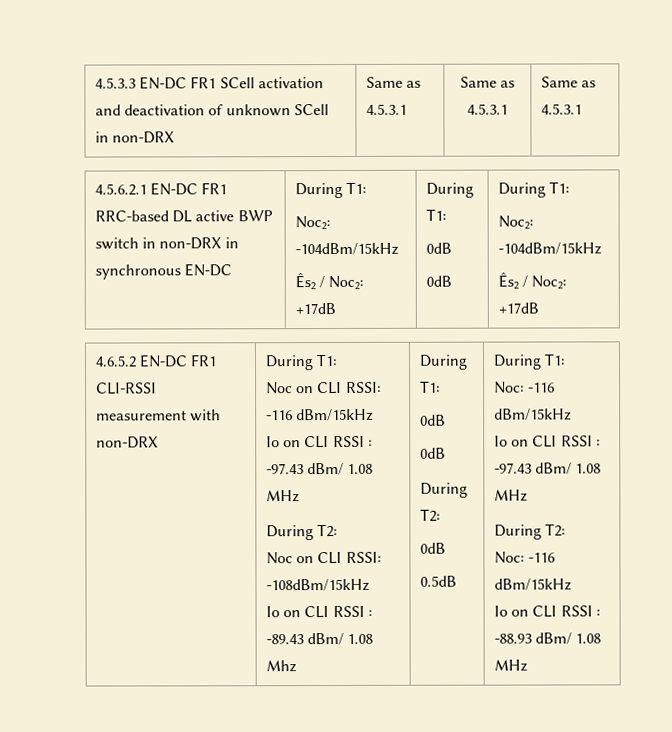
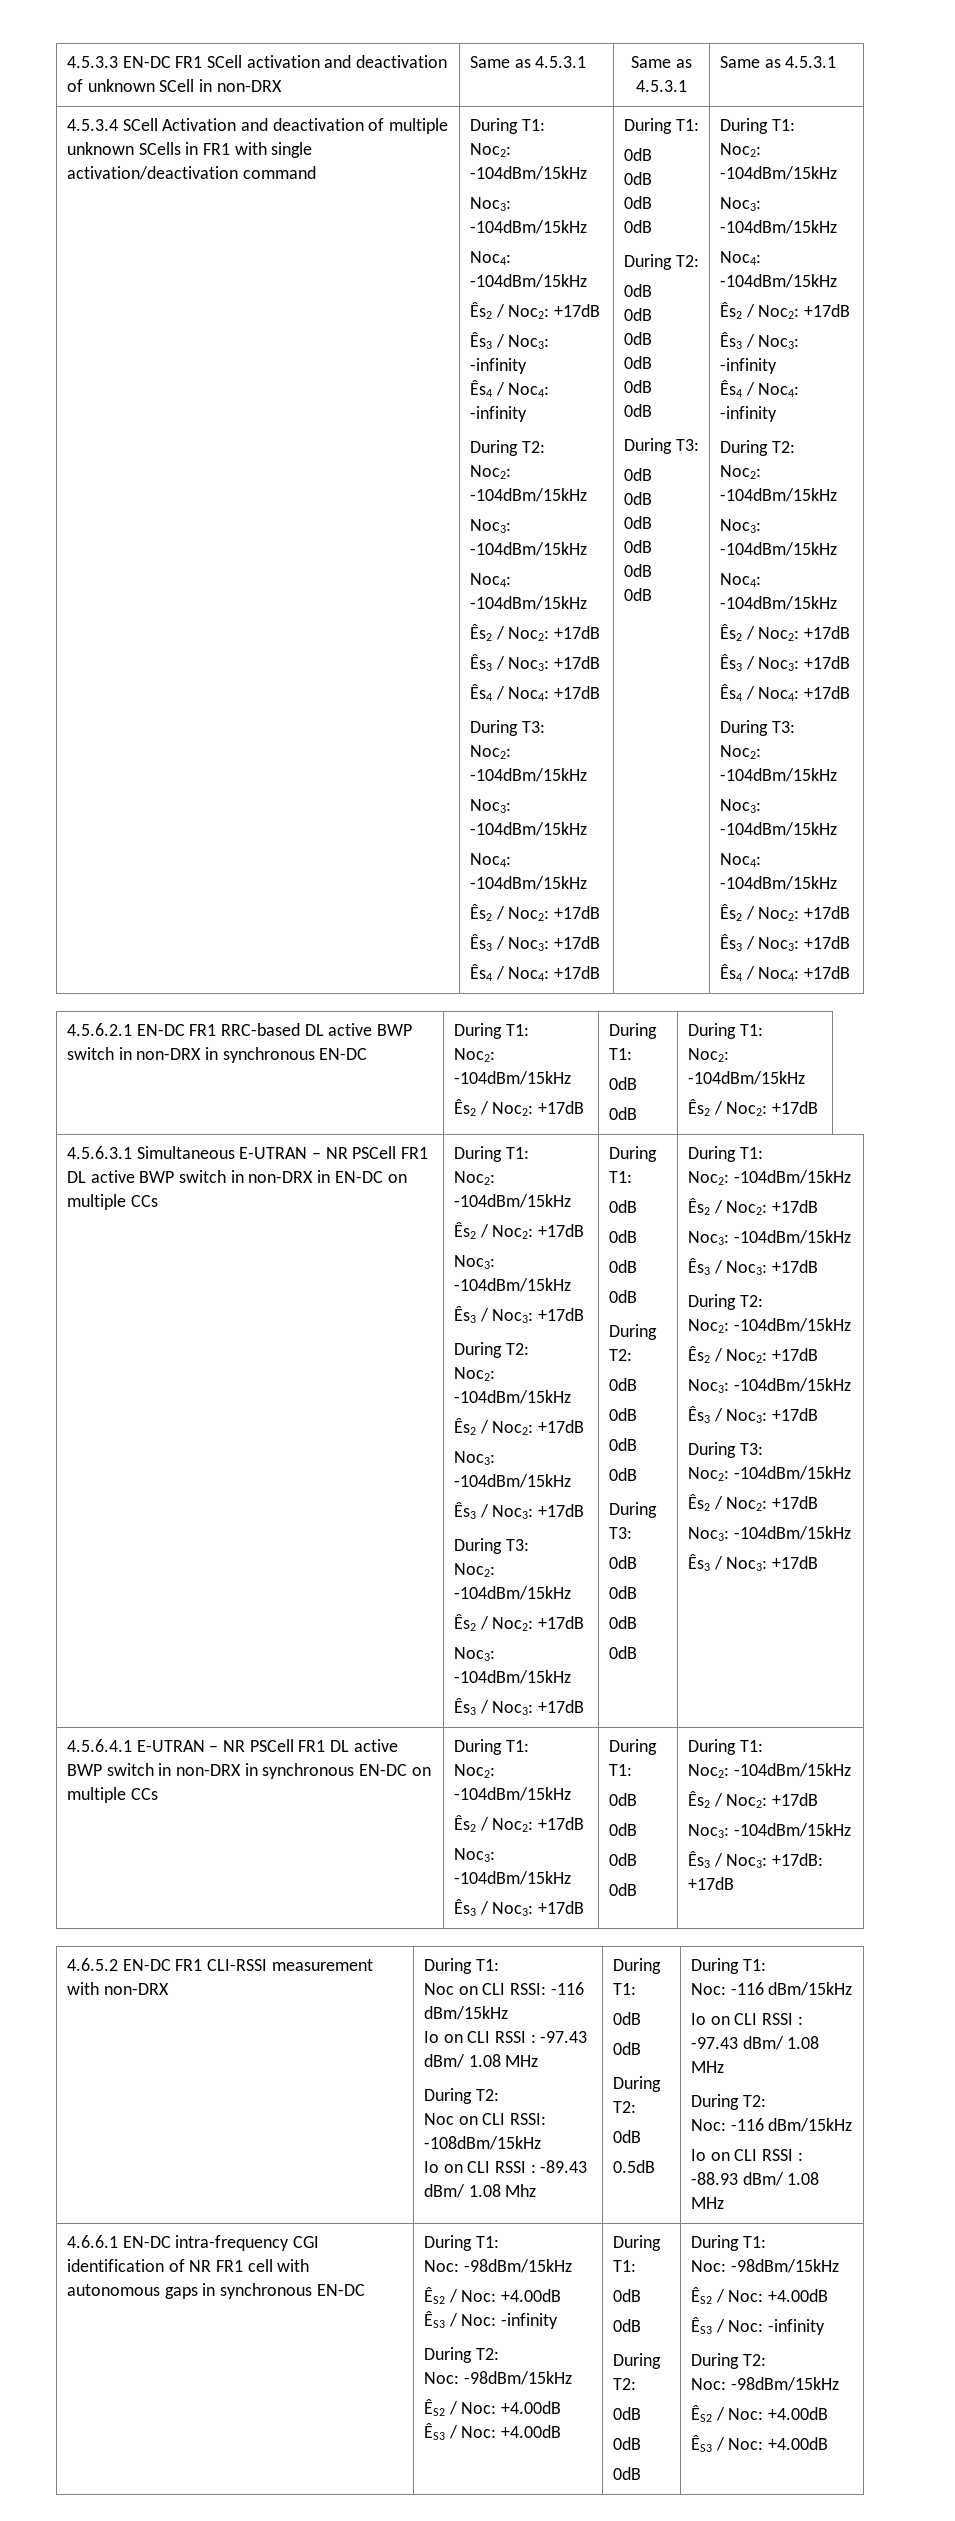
+ 4.5.3.4 SCell Activation and deactivation of multiple unknown SCells in FR1 with single activation/deactivation command | During T1:
+ Noc2: -104dBm/15kHz
+ Noc3: -104dBm/15kHz
+ Noc4: -104dBm/15kHz
+ Ês2 / Noc2: +17dB
+ Ês3 / Noc3: -infinity
+ Ês4 / Noc4: -infinity
+ During T2:
+ Noc2: -104dBm/15kHz
+ Noc3: -104dBm/15kHz
+ Noc4: -104dBm/15kHz
+ Ês2 / Noc2: +17dB
+ Ês3 / Noc3: +17dB
+ Ês4 / Noc4: +17dB
+ During T3:
+ Noc2: -104dBm/15kHz
+ Noc3: -104dBm/15kHz
+ Noc4: -104dBm/15kHz
+ Ês2 / Noc2: +17dB
+ Ês3 / Noc3: +17dB
+ Ês4 / Noc4: +17dB | During T1:
+ 0dB
+ 0dB
+ 0dB
+ 0dB
+ During T2:
+ 0dB
+ 0dB
+ 0dB
+ 0dB
+ 0dB
+ 0dB
+ During T3:
+ 0dB
+ 0dB
+ 0dB
+ 0dB
+ 0dB
+ 0dB | During T1:
+ Noc2: -104dBm/15kHz
+ Noc3: -104dBm/15kHz
+ Noc4: -104dBm/15kHz
+ Ês2 / Noc2: +17dB
+ Ês3 / Noc3: -infinity
+ Ês4 / Noc4: -infinity
+ During T2:
+ Noc2: -104dBm/15kHz
+ Noc3: -104dBm/15kHz
+ Noc4: -104dBm/15kHz
+ Ês2 / Noc2: +17dB
+ Ês3 / Noc3: +17dB
+ Ês4 / Noc4: +17dB
+ During T3:
+ Noc2: -104dBm/15kHz
+ Noc3: -104dBm/15kHz
+ Noc4: -104dBm/15kHz
+ Ês2 / Noc2: +17dB
+ Ês3 / Noc3: +17dB
+ Ês4 / Noc4: +17dB
+ 4.5.6.3.1 Simultaneous E-UTRAN – NR PSCell FR1 DL active BWP switch in non-DRX in EN-DC on multiple CCs | During T1:
+ Noc2: -104dBm/15kHz
+ Ês2 / Noc2: +17dB
+ Noc3: -104dBm/15kHz
+ Ês3 / Noc3: +17dB
+ During T2:
+ Noc2: -104dBm/15kHz
+ Ês2 / Noc2: +17dB
+ Noc3: -104dBm/15kHz
+ Ês3 / Noc3: +17dB
+ During T3:
+ Noc2: -104dBm/15kHz
+ Ês2 / Noc2: +17dB
+ Noc3: -104dBm/15kHz
+ Ês3 / Noc3: +17dB | During T1:
+ 0dB
+ 0dB
+ 0dB
+ 0dB
+ During T2:
+ 0dB
+ 0dB
+ 0dB
+ 0dB
+ During T3:
+ 0dB
+ 0dB
+ 0dB
+ 0dB | During T1:
+ Noc2: -104dBm/15kHz
+ Ês2 / Noc2: +17dB
+ Noc3: -104dBm/15kHz
+ Ês3 / Noc3: +17dB
+ During T2:
+ Noc2: -104dBm/15kHz
+ Ês2 / Noc2: +17dB
+ Noc3: -104dBm/15kHz
+ Ês3 / Noc3: +17dB
+ During T3:
+ Noc2: -104dBm/15kHz
+ Ês2 / Noc2: +17dB
+ Noc3: -104dBm/15kHz
+ Ês3 / Noc3: +17dB
+ 4.5.6.4.1 E-UTRAN – NR PSCell FR1 DL active BWP switch in non-DRX in synchronous EN-DC on multiple CCs | During T1:
+ Noc2: -104dBm/15kHz
+ Ês2 / Noc2: +17dB
+ Noc3: -104dBm/15kHz
+ Ês3 / Noc3: +17dB | During T1:
+ 0dB
+ 0dB
+ 0dB
+ 0dB | During T1:
+ Noc2: -104dBm/15kHz
+ Ês2 / Noc2: +17dB
+ Noc3: -104dBm/15kHz
+ Ês3 / Noc3: +17dB: +17dB
+ 4.6.6.1 EN-DC intra-frequency CGI identification of NR FR1 cell with autonomous gaps in synchronous EN-DC | During T1:
+ Noc: -98dBm/15kHz
+ ÊS2 / Noc: +4.00dB
+ ÊS3 / Noc: -infinity
+ During T2:
+ Noc: -98dBm/15kHz
+ ÊS2 / Noc: +4.00dB
+ ÊS3 / Noc: +4.00dB | During T1:
+ 0dB
+ 0dB
+ During T2:
+ 0dB
+ 0dB
+ 0dB | During T1:
+ Noc: -98dBm/15kHz
+ ÊS2 / Noc: +4.00dB
+ ÊS3 / Noc: -infinity
+ During T2:
+ Noc: -98dBm/15kHz
+ ÊS2 / Noc: +4.00dB
+ ÊS3 / Noc: +4.00dB

